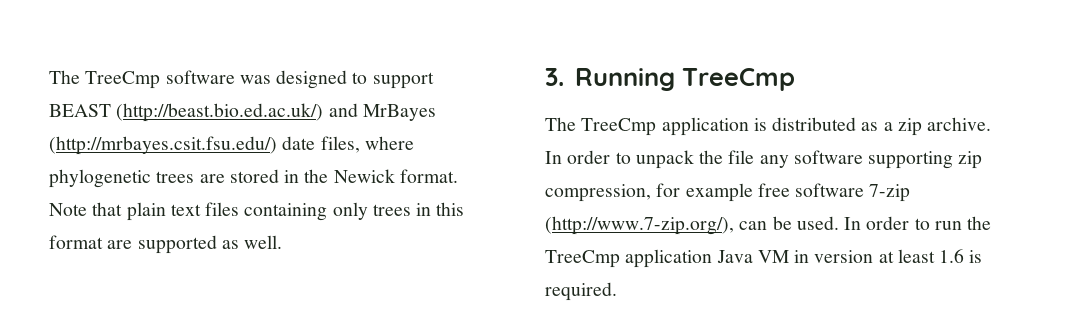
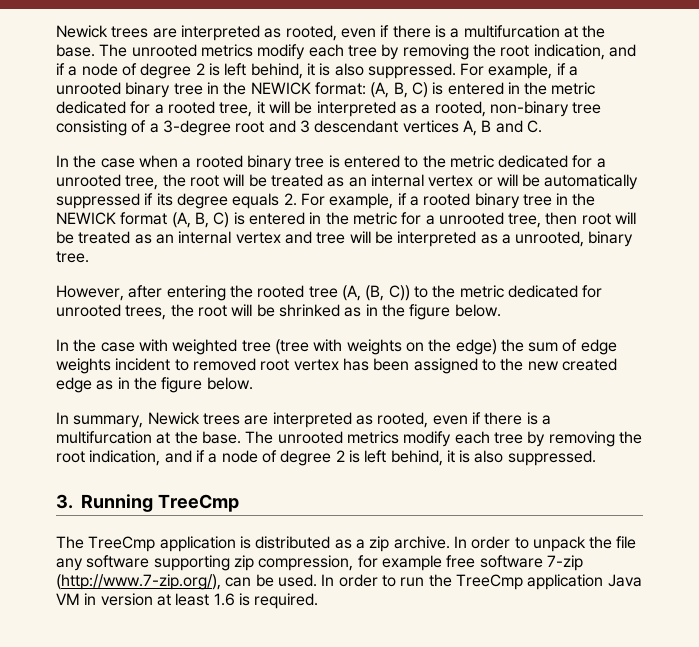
- The TreeCmp software was designed to support BEAST (http://beast.bio.ed.ac.uk/) and MrBayes (http://mrbayes.csit.fsu.edu/) date files, where phylogenetic trees are stored in the Newick format. Note that plain text files containing only trees in this format are supported as well.
+ Newick trees are interpreted as rooted, even if there is a multifurcation at the base. The unrooted metrics modify each tree by removing the root indication, and if a node of degree 2 is left behind, it is also suppressed. For example, if a unrooted binary tree in the NEWICK format: (A, B, C) is entered in the metric dedicated for a rooted tree, it will be interpreted as a rooted, non-binary tree consisting of a 3-degree root and 3 descendant vertices A, B and C.
+ In the case when a rooted binary tree is entered to the metric dedicated for a unrooted tree, the root will be treated as an internal vertex or will be automatically suppressed if its degree equals 2. For example, if a rooted binary tree in the NEWICK format (A, B, C) is entered in the metric for a unrooted tree, then root will be treated as an internal vertex and tree will be interpreted as a unrooted, binary tree.
+ However, after entering the rooted tree (A, (B, C)) to the metric dedicated for unrooted trees, the root will be shrinked as in the figure below.
+ In the case with weighted tree (tree with weights on the edge) the sum of edge weights incident to removed root vertex has been assigned to the new created edge as in the figure below.
+ In summary, Newick trees are interpreted as rooted, even if there is a multifurcation at the base. The unrooted metrics modify each tree by removing the root indication, and if a node of degree 2 is left behind, it is also suppressed.

